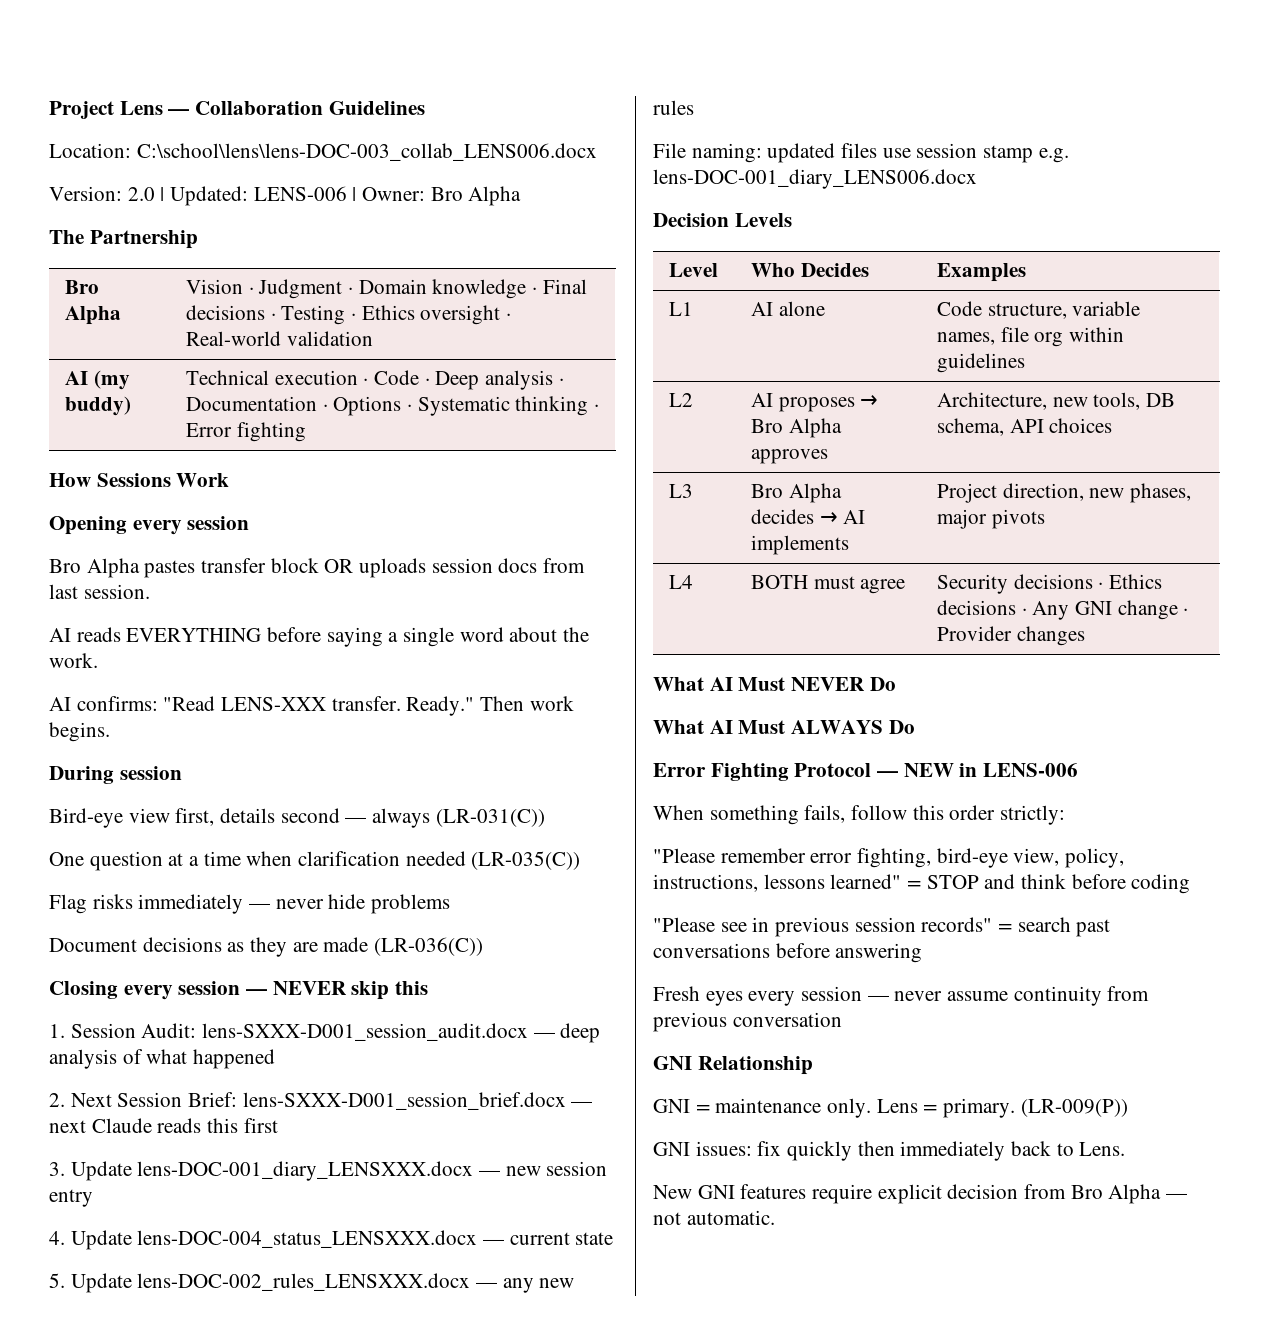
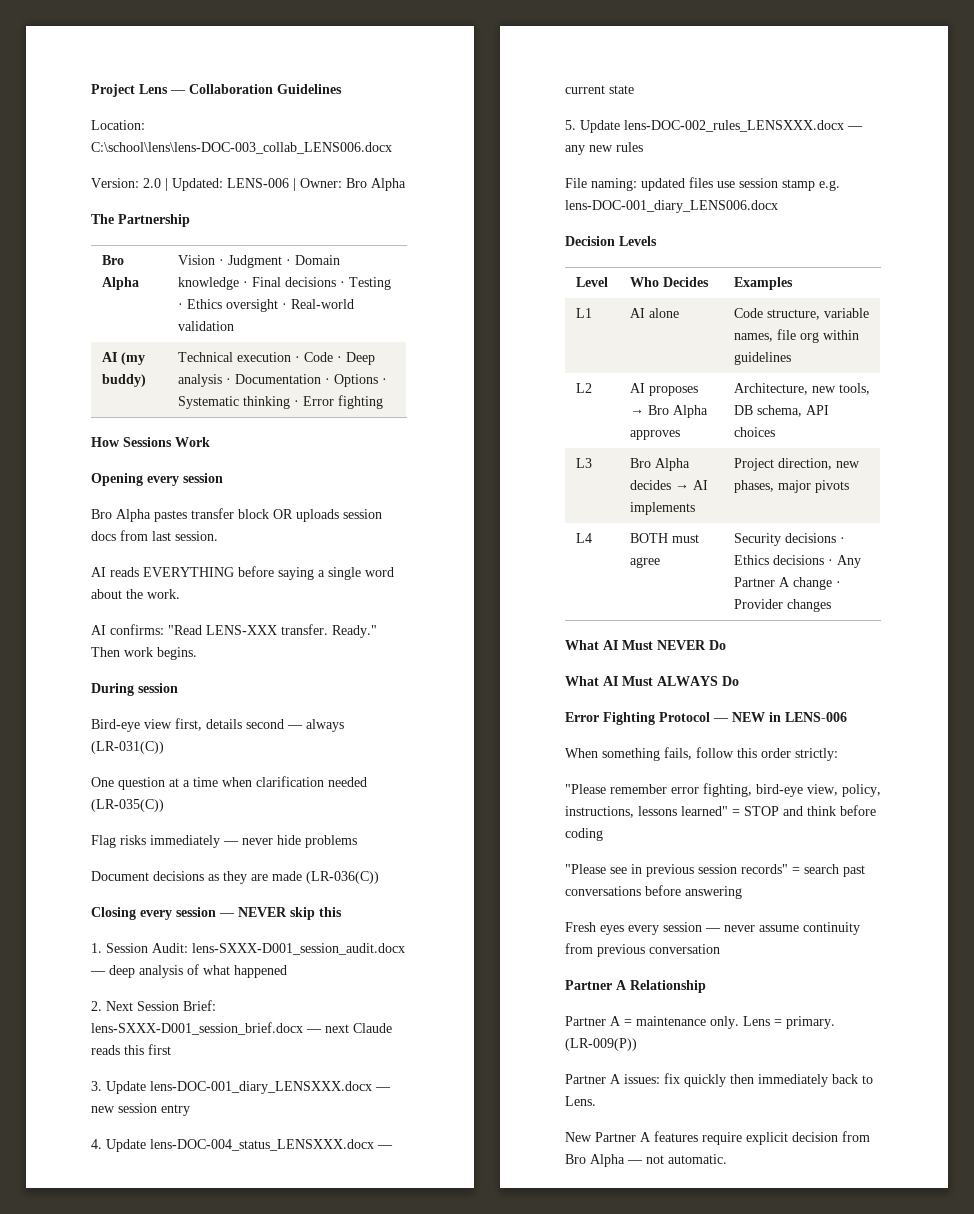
- L4 | BOTH must agree | Security decisions · Ethics decisions · Any GNI change · Provider changes
+ L4 | BOTH must agree | Security decisions · Ethics decisions · Any Partner A change · Provider changes
- GNI Relationship
+ Partner A Relationship
- GNI = maintenance only.
+ Partner A = maintenance only.
- GNI issues: fix quickly then immediately back to Lens.
+ Partner A issues: fix quickly then immediately back to Lens.
- New GNI features require explicit decision from Bro Alpha — not automatic.
+ New Partner A features require explicit decision from Bro Alpha — not automatic.

